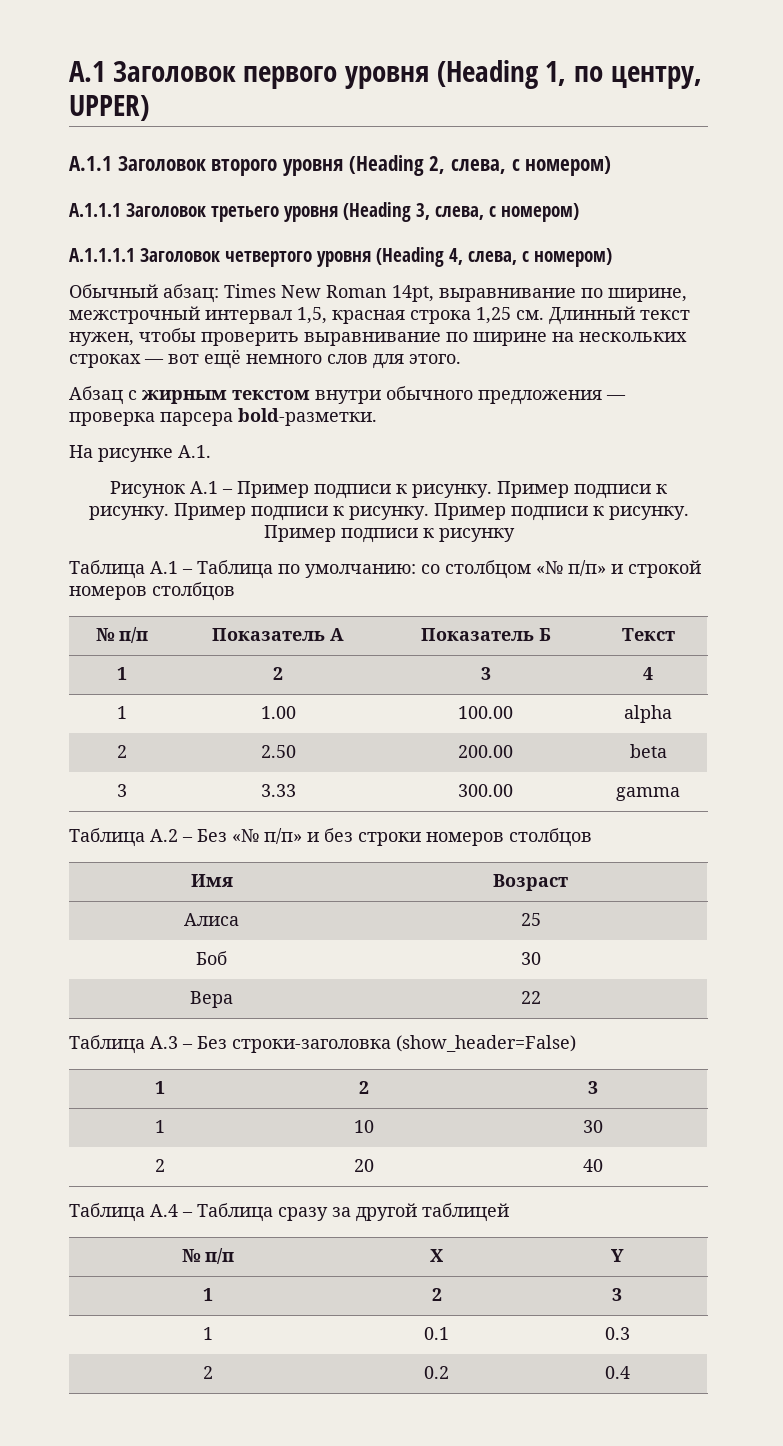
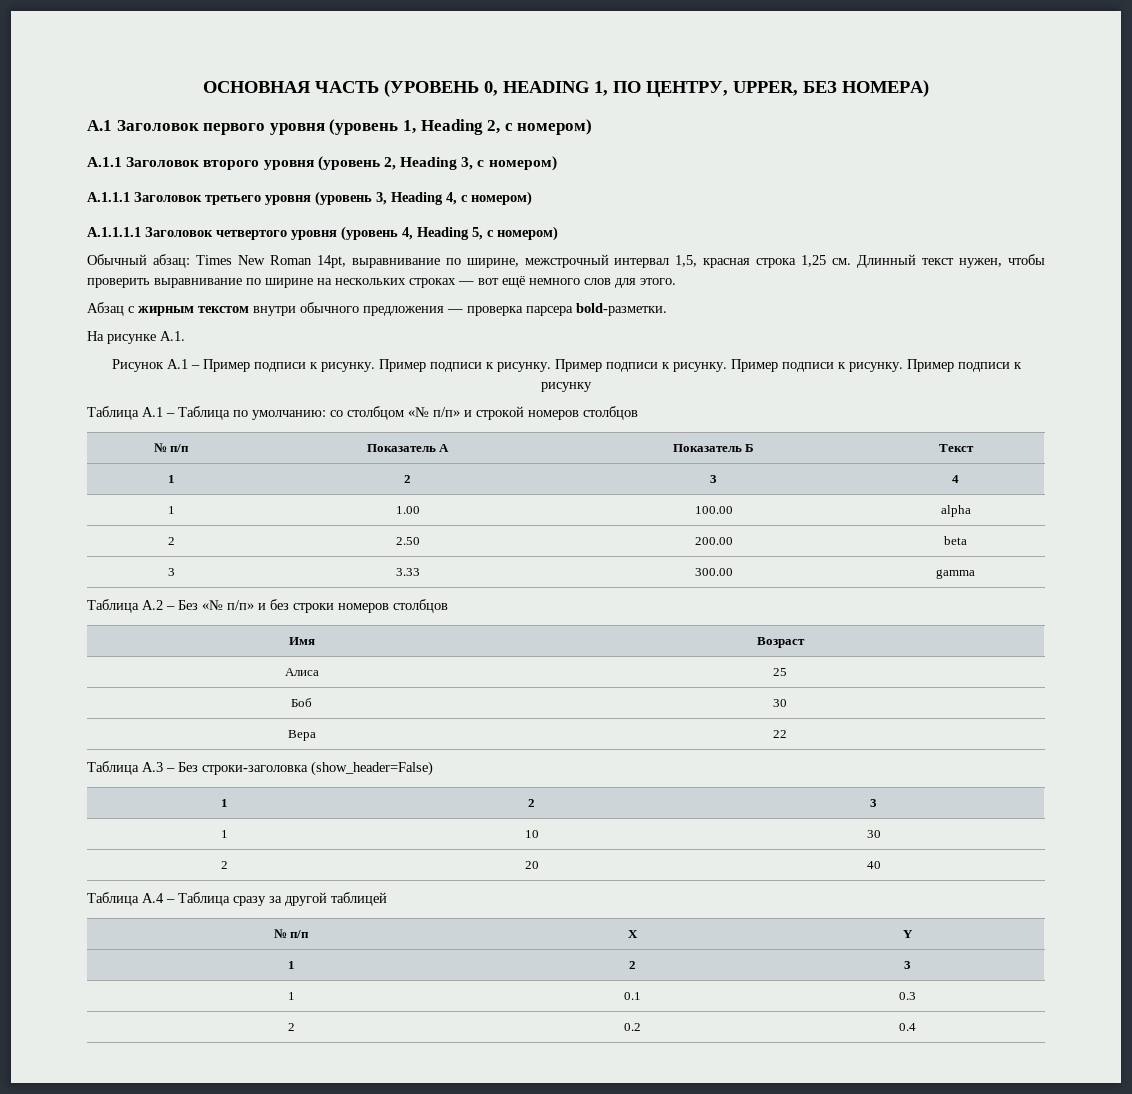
- А.1 Заголовок первого уровня (Heading 1, по центру, UPPER)
+ ОСНОВНАЯ ЧАСТЬ (УРОВЕНЬ 0, HEADING 1, ПО ЦЕНТРУ, UPPER, БЕЗ НОМЕРА)
+ А.1 Заголовок первого уровня (уровень 1, Heading 2, с номером)
- А.1.1 Заголовок второго уровня (Heading 2, слева, с номером)
+ А.1.1 Заголовок второго уровня (уровень 2, Heading 3, с номером)
- А.1.1.1 Заголовок третьего уровня (Heading 3, слева, с номером)
+ А.1.1.1 Заголовок третьего уровня (уровень 3, Heading 4, с номером)
- А.1.1.1.1 Заголовок четвертого уровня (Heading 4, слева, с номером)
+ А.1.1.1.1 Заголовок четвертого уровня (уровень 4, Heading 5, с номером)

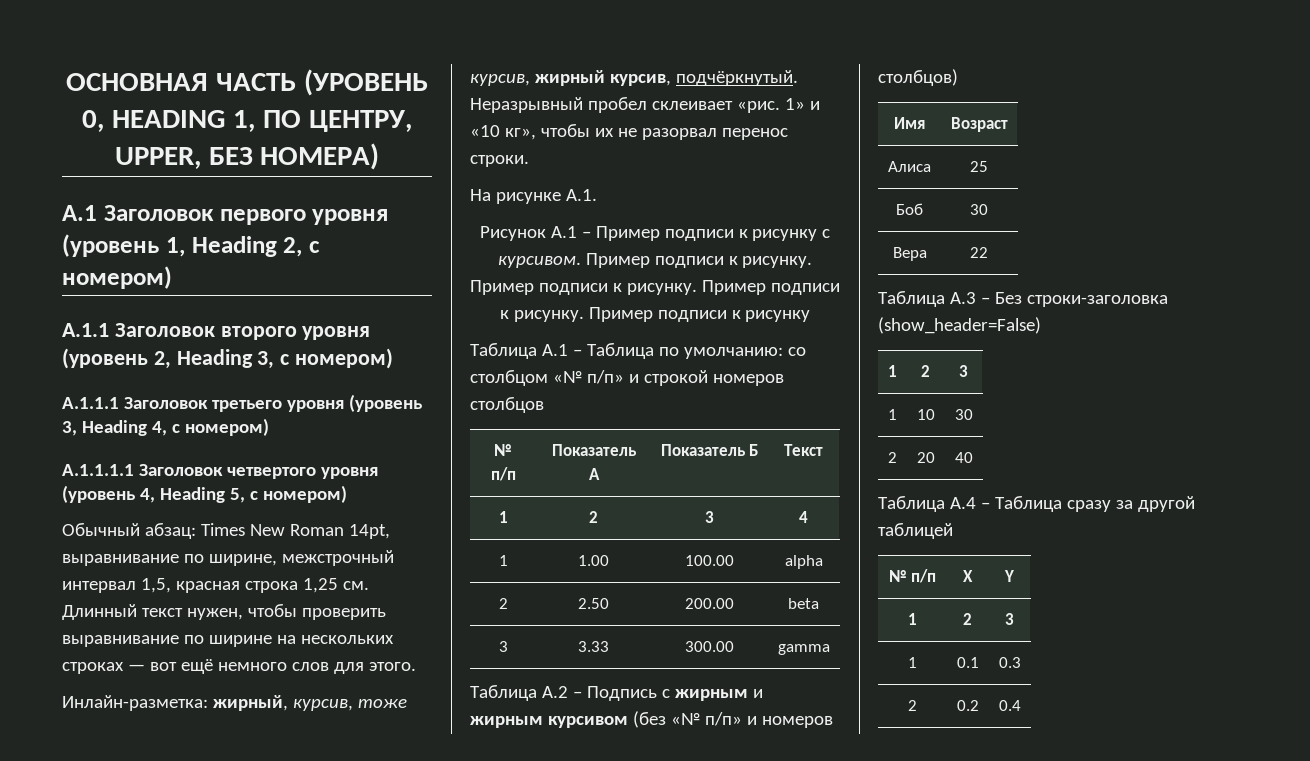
- Абзац с жирным текстом внутри обычного предложения — проверка парсера bold-разметки.
+ Инлайн-разметка: жирный, курсив, тоже курсив, жирный курсив, подчёркнутый. Неразрывный пробел склеивает «рис. 1» и «10 кг», чтобы их не разорвал перенос строки.
- Рисунок А.1 – Пример подписи к рисунку.
+ Рисунок А.1 – Пример подписи к рисунку с курсивом.
- Таблица А.2 – Без «№ п/п» и без строки номеров столбцов
+ Таблица А.2 – Подпись с жирным и жирным курсивом (без «№ п/п» и номеров столбцов)

